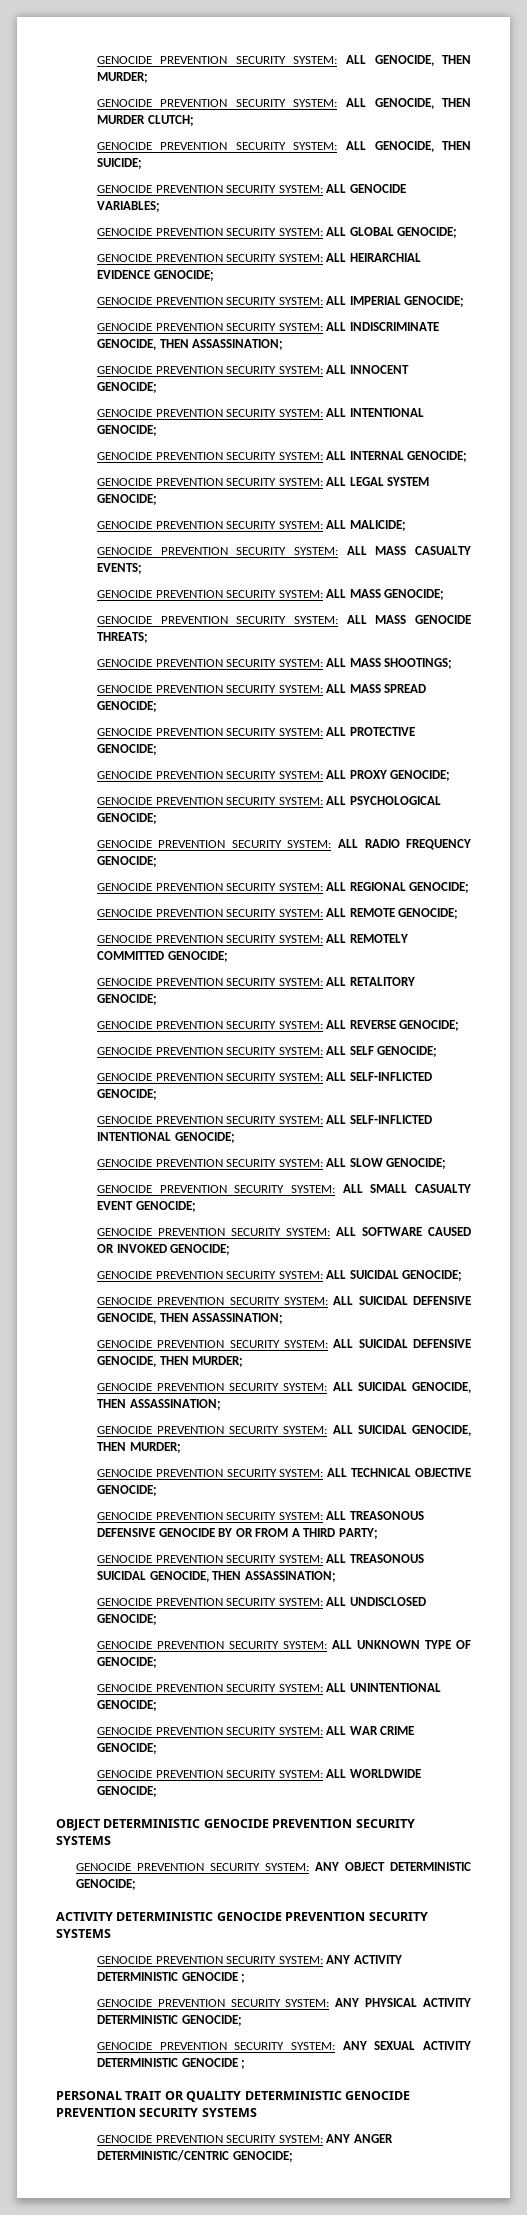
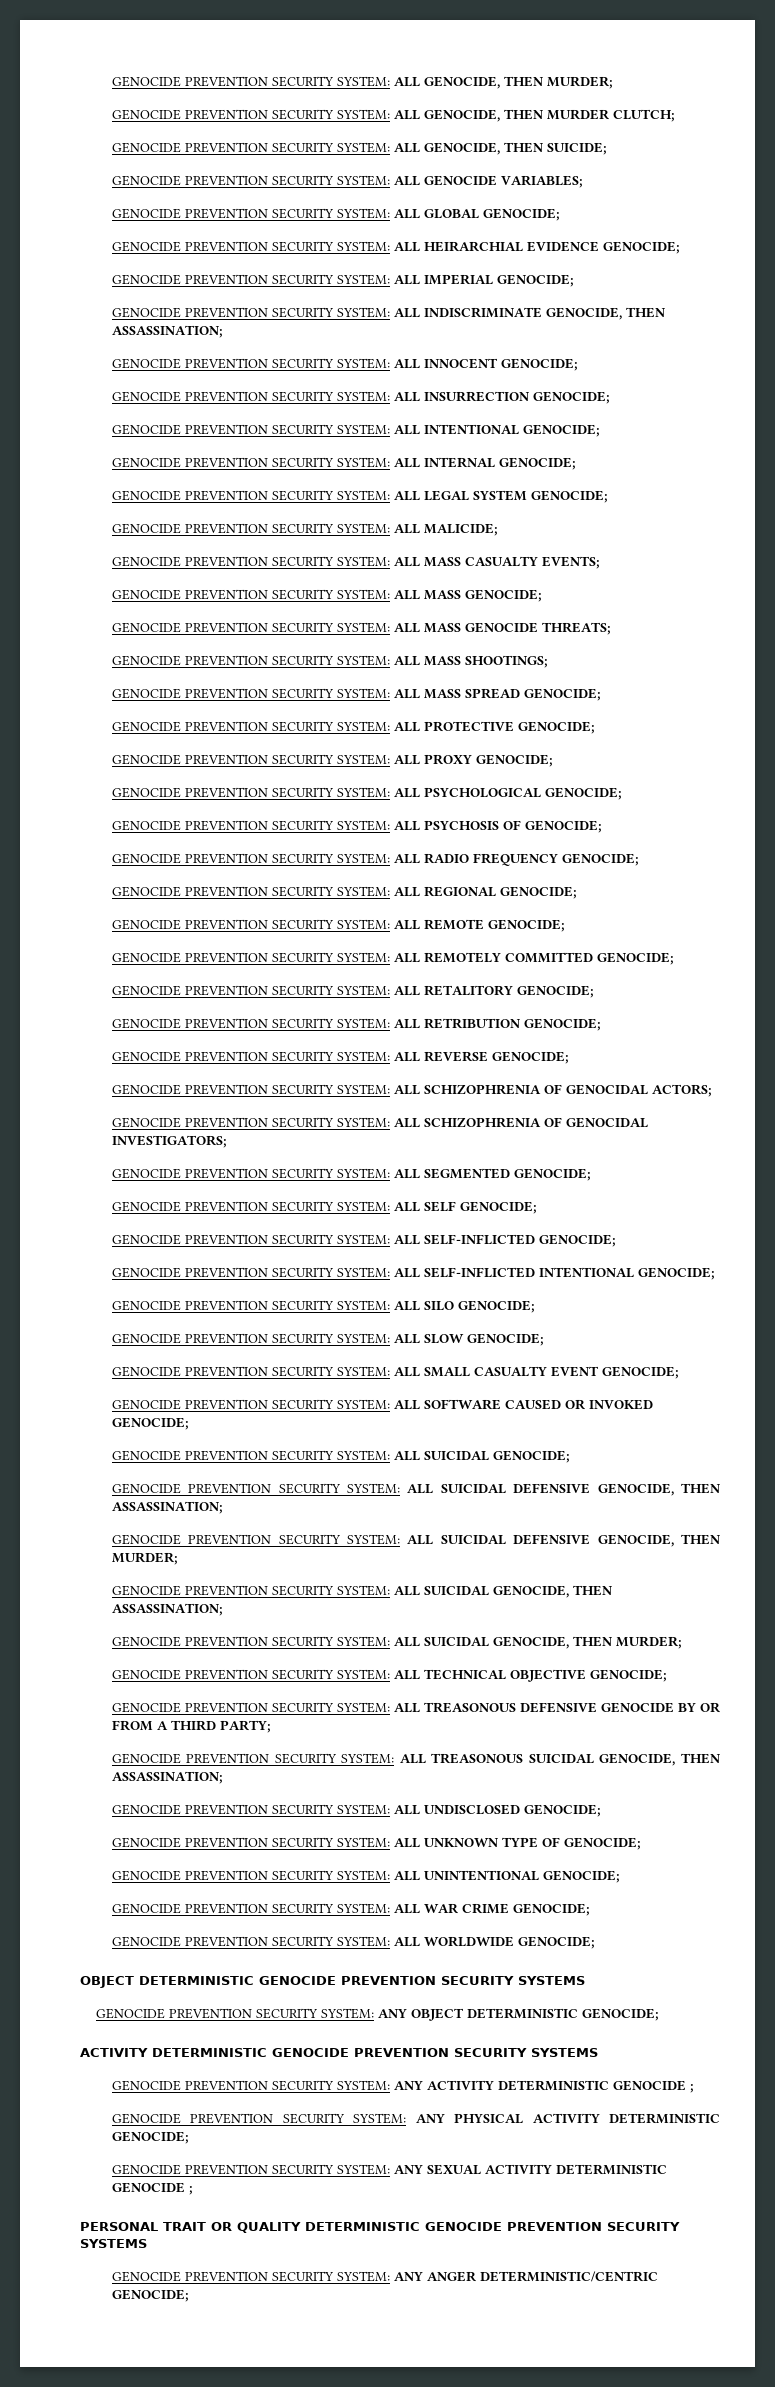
+ GENOCIDE PREVENTION SECURITY SYSTEM: ALL INSURRECTION GENOCIDE;
+ GENOCIDE PREVENTION SECURITY SYSTEM: ALL PSYCHOSIS OF GENOCIDE;
+ GENOCIDE PREVENTION SECURITY SYSTEM: ALL RETRIBUTION GENOCIDE;
+ GENOCIDE PREVENTION SECURITY SYSTEM: ALL SCHIZOPHRENIA OF GENOCIDAL ACTORS;
+ GENOCIDE PREVENTION SECURITY SYSTEM: ALL SCHIZOPHRENIA OF GENOCIDAL INVESTIGATORS;
+ GENOCIDE PREVENTION SECURITY SYSTEM: ALL SEGMENTED GENOCIDE;
+ GENOCIDE PREVENTION SECURITY SYSTEM: ALL SILO GENOCIDE;

